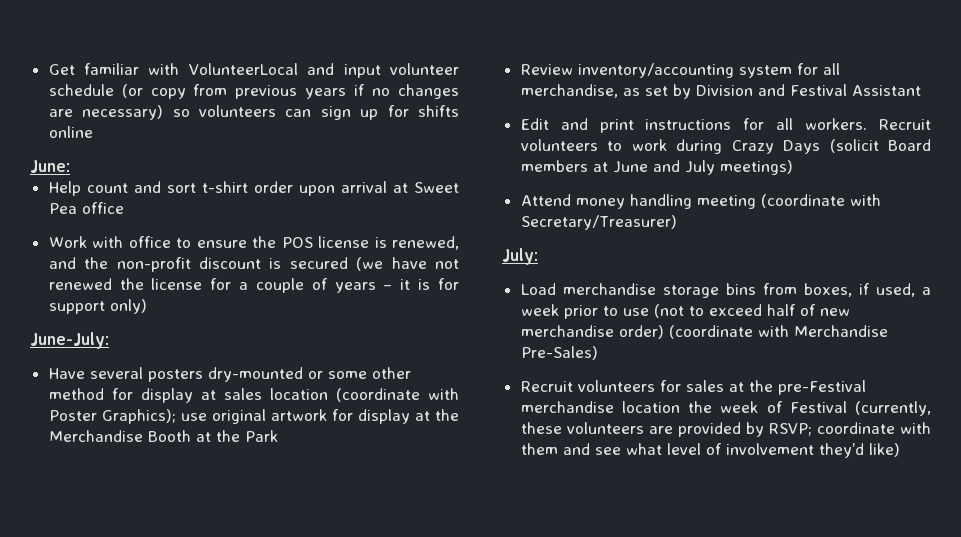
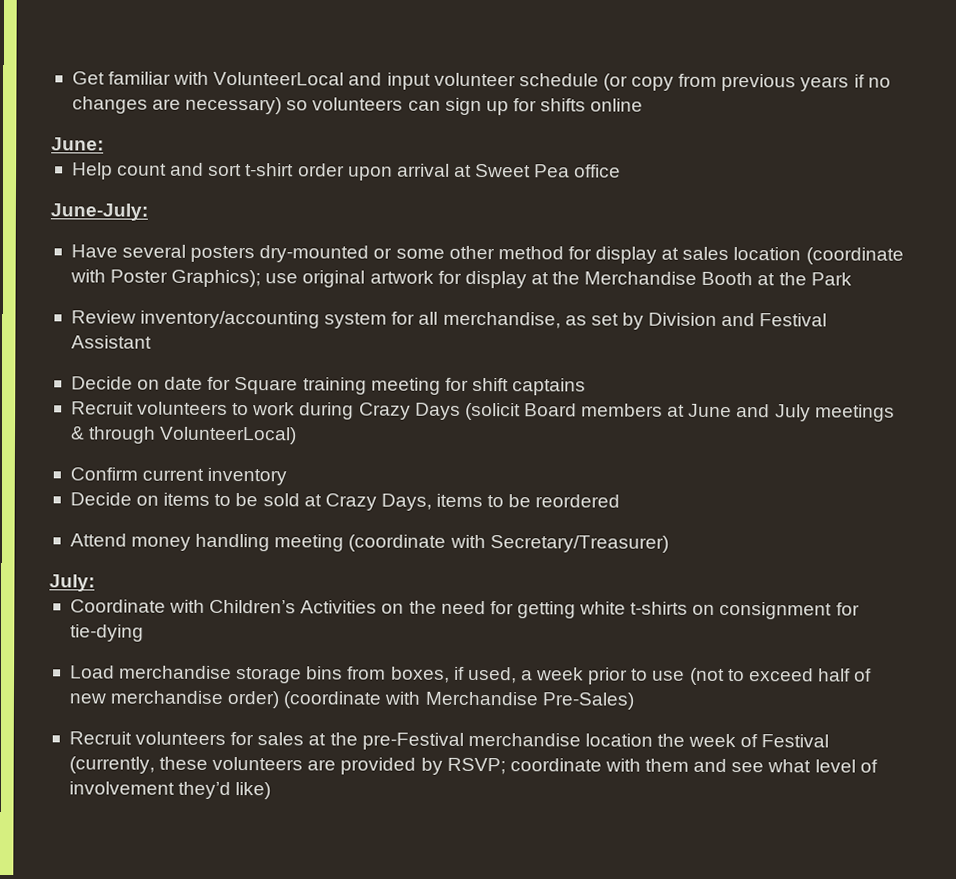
- Work with office to ensure the POS license is renewed, and the non-profit discount is secured (we have not renewed the license for a couple of years – it is for support only)
- Edit and print instructions for all workers. Recruit volunteers to work during Crazy Days (solicit Board members at June and July meetings)
+ Decide on date for Square training meeting for shift captains
+ Recruit volunteers to work during Crazy Days (solicit Board members at June and July meetings & through VolunteerLocal)
+ Confirm current inventory
+ Decide on items to be sold at Crazy Days, items to be reordered
+ Coordinate with Children’s Activities on the need for getting white t-shirts on consignment for tie-dying

